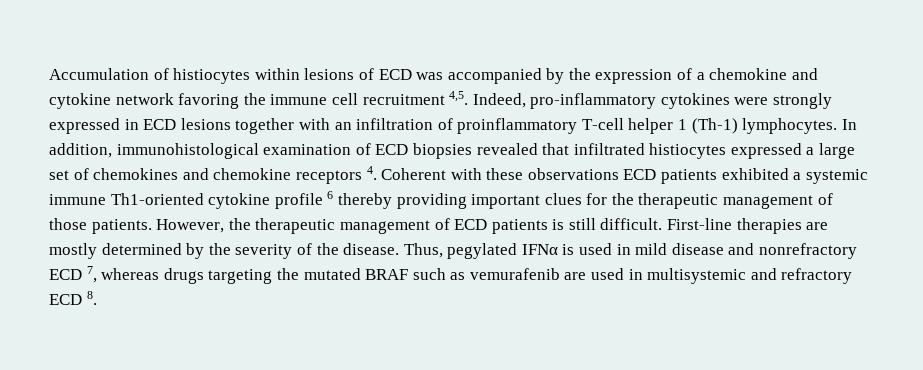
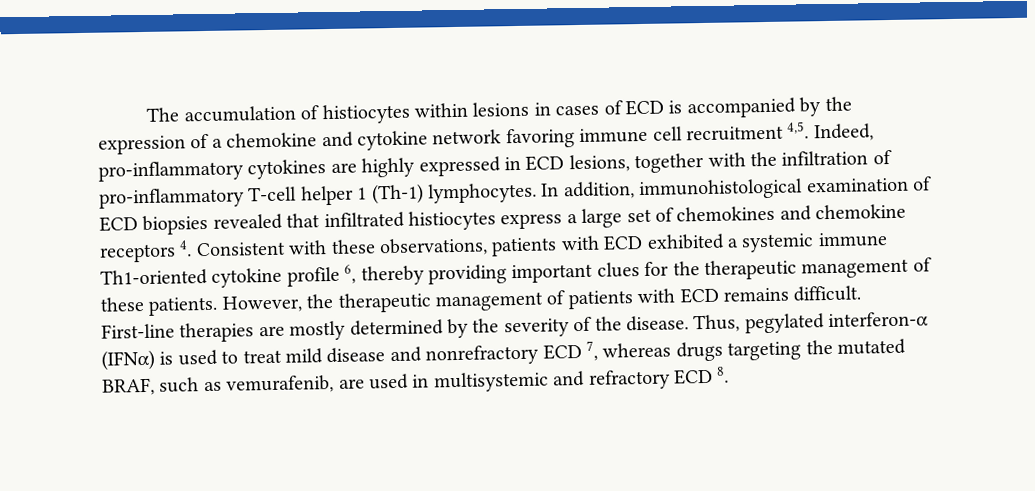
- Accumulation of histiocytes within lesions of ECD was accompanied by the expression of a chemokine and cytokine network favoring the immune cell recruitment 4,5.
+ The accumulation of histiocytes within lesions in cases of ECD is accompanied by the expression of a chemokine and cytokine network favoring immune cell recruitment 4,5.
- Indeed, pro-inflammatory cytokines were strongly expressed in ECD lesions together with an infiltration of proinflammatory T-cell helper 1 (Th-1) lymphocytes.
+ Indeed, pro-inflammatory cytokines are highly expressed in ECD lesions, together with the infiltration of pro-inflammatory T-cell helper 1 (Th-1) lymphocytes.
- In addition, immunohistological examination of ECD biopsies revealed that infiltrated histiocytes expressed a large set of chemokines and chemokine receptors 4. Coherent with these observations ECD patients exhibited a systemic immune Th1-oriented cytokine profile 6 thereby providing important clues for the therapeutic management of those patients.
+ In addition, immunohistological examination of ECD biopsies revealed that infiltrated histiocytes express a large set of chemokines and chemokine receptors 4. Consistent with these observations, patients with ECD exhibited a systemic immune Th1-oriented cytokine profile 6, thereby providing important clues for the therapeutic management of these patients.
- However, the therapeutic management of ECD patients is still difficult.
+ However, the therapeutic management of patients with ECD remains difficult.
- Thus, pegylated IFNα is used in mild disease and nonrefractory ECD 7, whereas drugs targeting the mutated BRAF such as vemurafenib are used in multisystemic and refractory ECD 8.
+ Thus, pegylated interferon-α (IFNα) is used to treat mild disease and nonrefractory ECD 7, whereas drugs targeting the mutated BRAF, such as vemurafenib, are used in multisystemic and refractory ECD 8.

